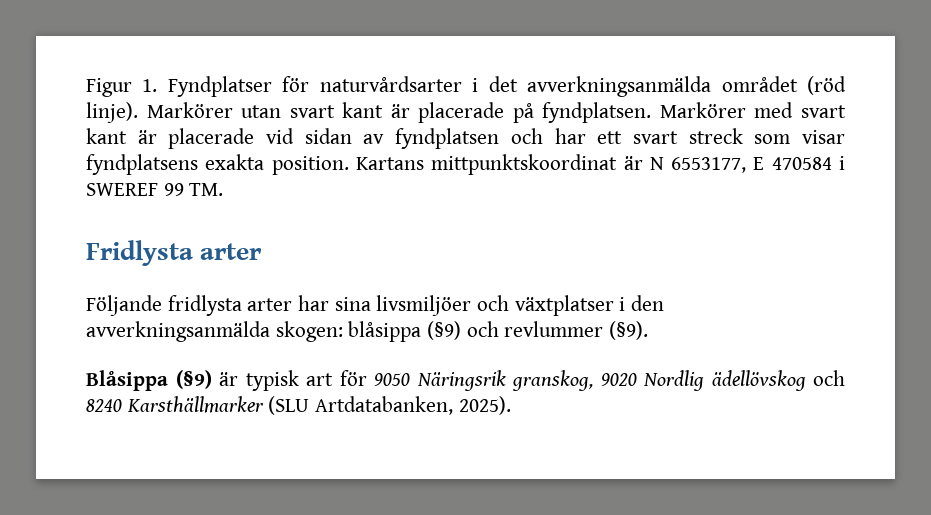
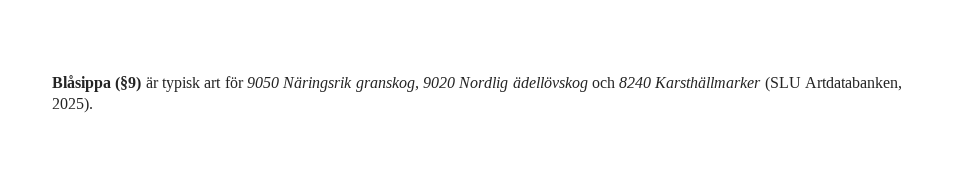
- Figur 1. Fyndplatser för naturvårdsarter i det avverkningsanmälda området (röd linje). Markörer utan svart kant är placerade på fyndplatsen. Markörer med svart kant är placerade vid sidan av fyndplatsen och har ett svart streck som visar fyndplatsens exakta position. Kartans mittpunktskoordinat är N 6553177, E 470584 i SWEREF 99 TM.
- Fridlysta arter
- Följande fridlysta arter har sina livsmiljöer och växtplatser i den avverkningsanmälda skogen: blåsippa (§9) och revlummer (§9).

